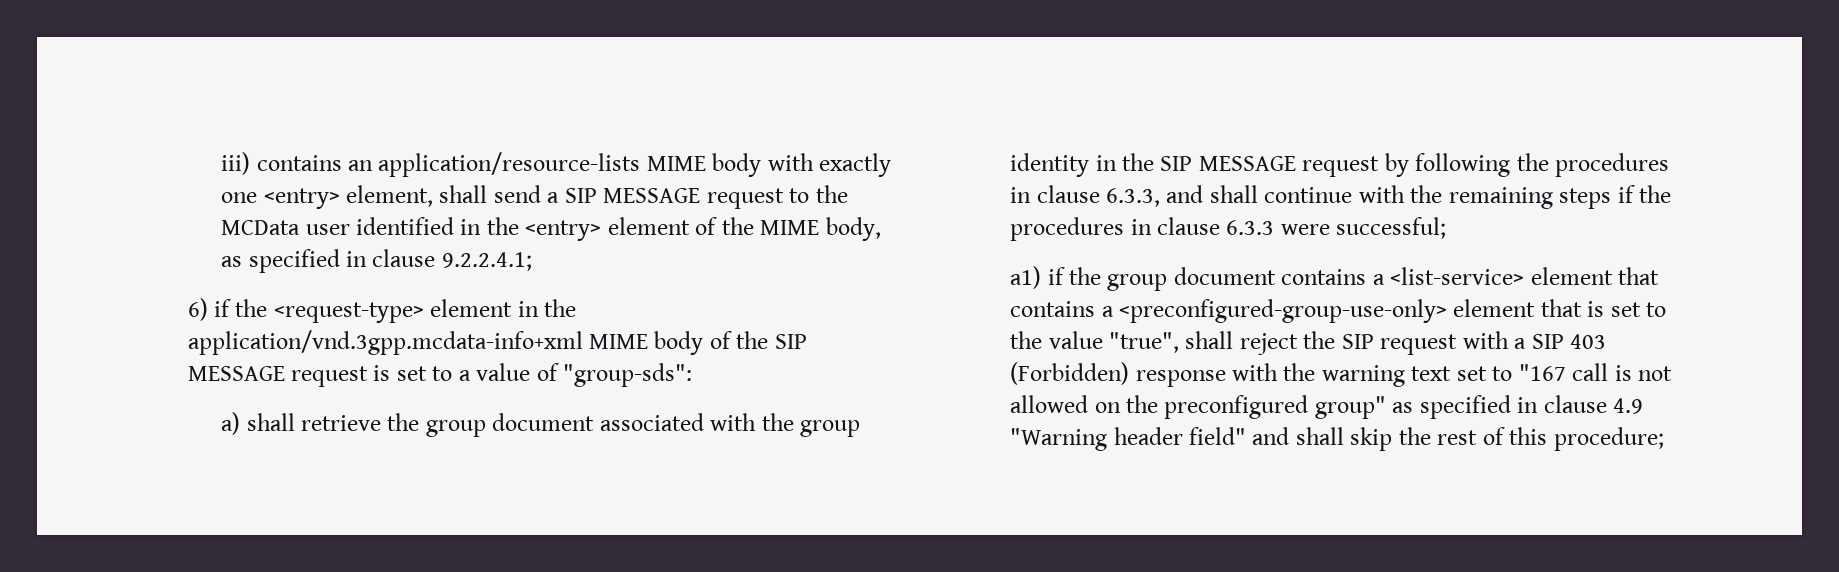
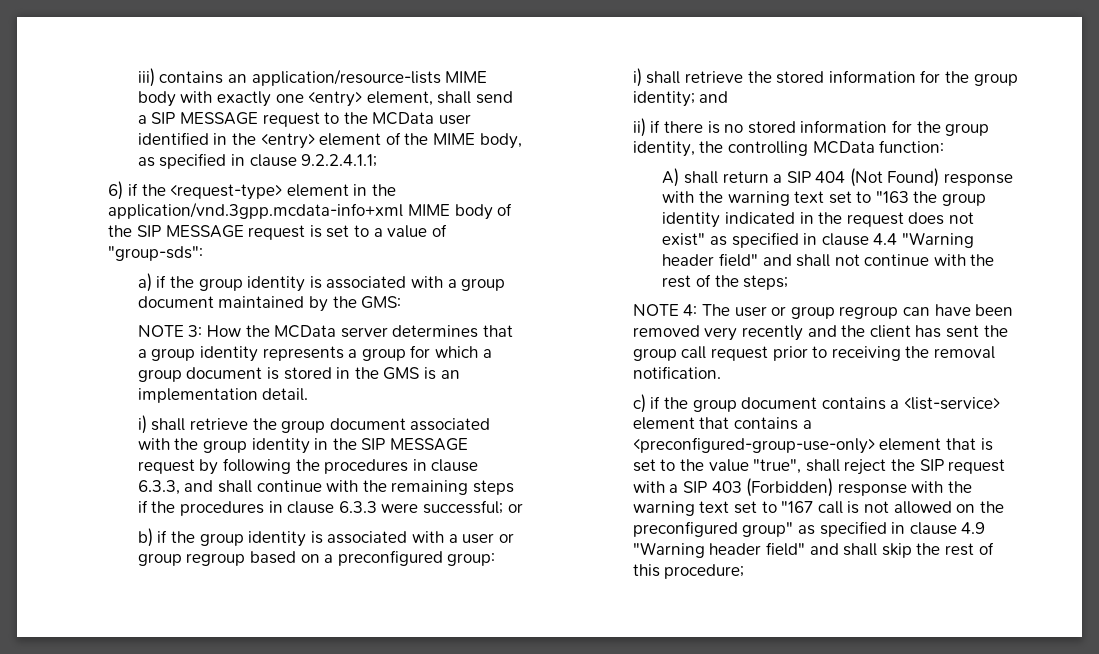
- iii) contains an application/resource-lists MIME body with exactly one <entry> element, shall send a SIP MESSAGE request to the MCData user identified in the <entry> element of the MIME body, as specified in clause 9.2.2.4.1;
+ iii) contains an application/resource-lists MIME body with exactly one <entry> element, shall send a SIP MESSAGE request to the MCData user identified in the <entry> element of the MIME body, as specified in clause 9.2.2.4.1.1;
- a) shall retrieve the group document associated with the group identity in the SIP MESSAGE request by following the procedures in clause 6.3.3, and shall continue with the remaining steps if the procedures in clause 6.3.3 were successful;
- a1) if the group document contains a <list-service> element that contains a <preconfigured-group-use-only> element that is set to the value "true", shall reject the SIP request with a SIP 403 (Forbidden) response with the warning text set to "167 call is not allowed on the preconfigured group" as specified in clause 4.9 "Warning header field" and shall skip the rest of this procedure;
+ a) if the group identity is associated with a group document maintained by the GMS:
+ NOTE 3: How the MCData server determines that a group identity represents a group for which a group document is stored in the GMS is an implementation detail.
+ i) shall retrieve the group document associated with the group identity in the SIP MESSAGE request by following the procedures in clause 6.3.3, and shall continue with the remaining steps if the procedures in clause 6.3.3 were successful; or
+ b) if the group identity is associated with a user or group regroup based on a preconfigured group:
+ i) shall retrieve the stored information for the group identity; and
+ ii) if there is no stored information for the group identity, the controlling MCData function:
+ A) shall return a SIP 404 (Not Found) response with the warning text set to "163 the group identity indicated in the request does not exist" as specified in clause 4.4 "Warning header field" and shall not continue with the rest of the steps;
+ NOTE 4: The user or group regroup can have been removed very recently and the client has sent the group call request prior to receiving the removal notification.
+ c) if the group document contains a <list-service> element that contains a <preconfigured-group-use-only> element that is set to the value "true", shall reject the SIP request with a SIP 403 (Forbidden) response with the warning text set to "167 call is not allowed on the preconfigured group" as specified in clause 4.9 "Warning header field" and shall skip the rest of this procedure;

